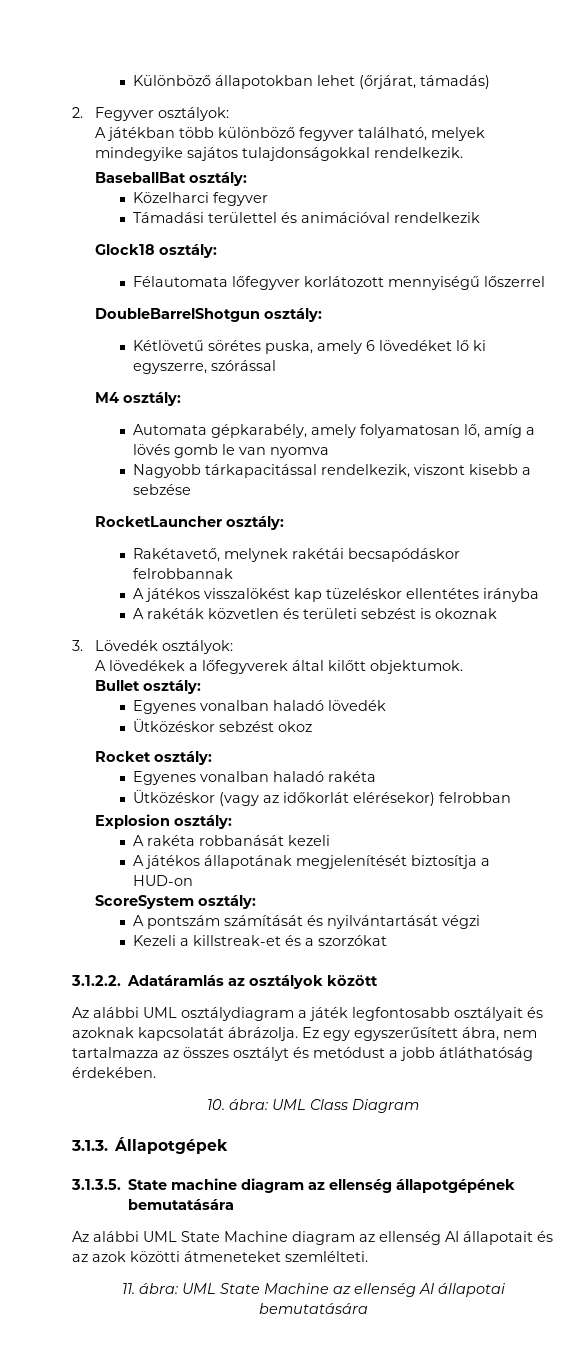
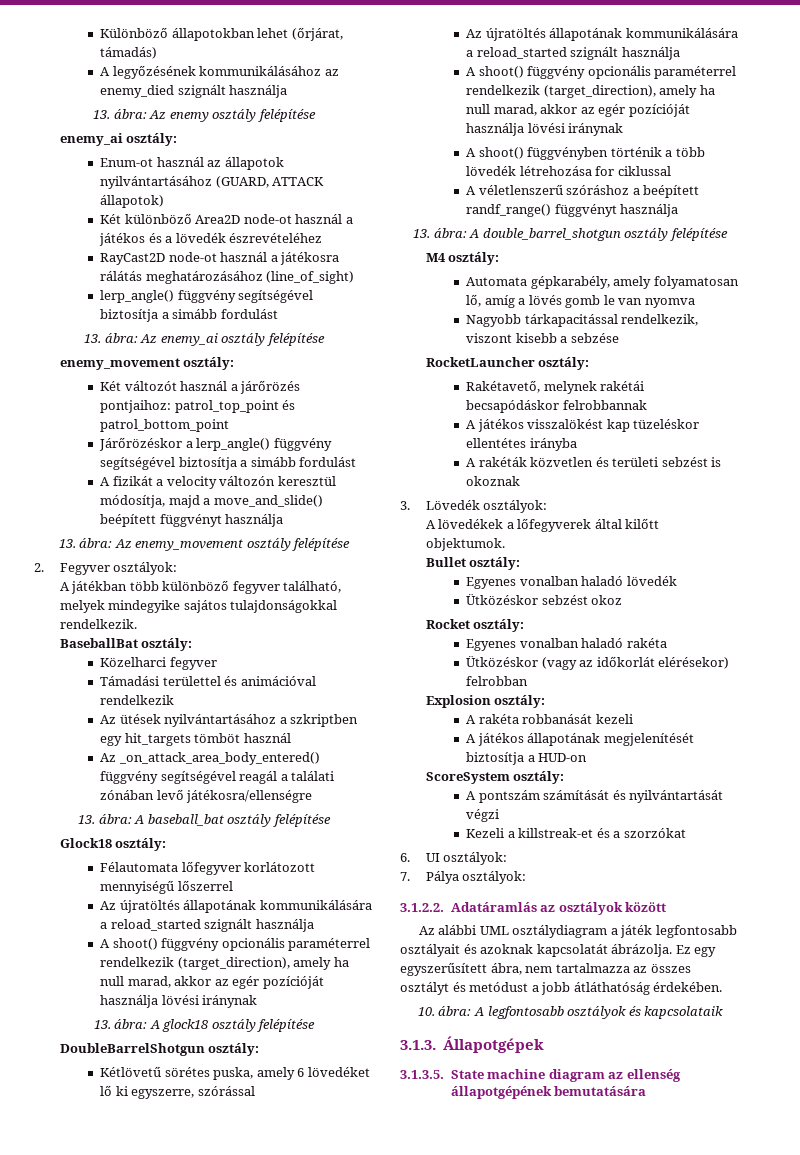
+ A legyőzésének kommunikálásához az enemy_died szignált használja
+ 13. ábra: Az enemy osztály felépítése
+ enemy_ai osztály:
+ Enum-ot használ az állapotok nyilvántartásához (GUARD, ATTACK állapotok)
+ Két különböző Area2D node-ot használ a játékos és a lövedék észrevételéhez
+ RayCast2D node-ot használ a játékosra rálátás meghatározásához (line_of_sight)
+ lerp_angle() függvény segítségével biztosítja a simább fordulást
+ 13. ábra: Az enemy_ai osztály felépítése
+ enemy_movement osztály:
+ Két változót használ a járőrözés pontjaihoz: patrol_top_point és patrol_bottom_point
+ Járőrözéskor a lerp_angle() függvény segítségével biztosítja a simább fordulást
+ A fizikát a velocity változón keresztül módosítja, majd a move_and_slide() beépített függvényt használja
+ 13. ábra: Az enemy_movement osztály felépítése
+ Az ütések nyilvántartásához a szkriptben egy hit_targets tömböt használ
+ Az _on_attack_area_body_entered() függvény segítségével reagál a találati zónában levő játékosra/ellenségre
+ 13. ábra: A baseball_bat osztály felépítése
  Félautomata lőfegyver korlátozott mennyiségű lőszerrel
+ Az újratöltés állapotának kommunikálására a reload_started szignált használja
+ A shoot() függvény opcionális paraméterrel rendelkezik (target_direction), amely ha null marad, akkor az egér pozícióját használja lövési iránynak
+ 13. ábra: A glock18 osztály felépítése
  Kétlövetű sörétes puska, amely 6 lövedéket lő ki egyszerre, szórással
+ Az újratöltés állapotának kommunikálására a reload_started szignált használja
+ A shoot() függvény opcionális paraméterrel rendelkezik (target_direction), amely ha null marad, akkor az egér pozícióját használja lövési iránynak
+ A shoot() függvényben történik a több lövedék létrehozása for ciklussal
+ A véletlenszerű szóráshoz a beépített randf_range() függvényt használja
+ 13. ábra: A double_barrel_shotgun osztály felépítése
+ 6. UI osztályok:
+ 7. Pálya osztályok:
- 10. ábra: UML Class Diagram
+ 10. ábra: A legfontosabb osztályok és kapcsolataik
- Az alábbi UML State Machine diagram az ellenség AI állapotait és az azok közötti átmeneteket szemlélteti.
- 11. ábra: UML State Machine az ellenség AI állapotai bemutatására

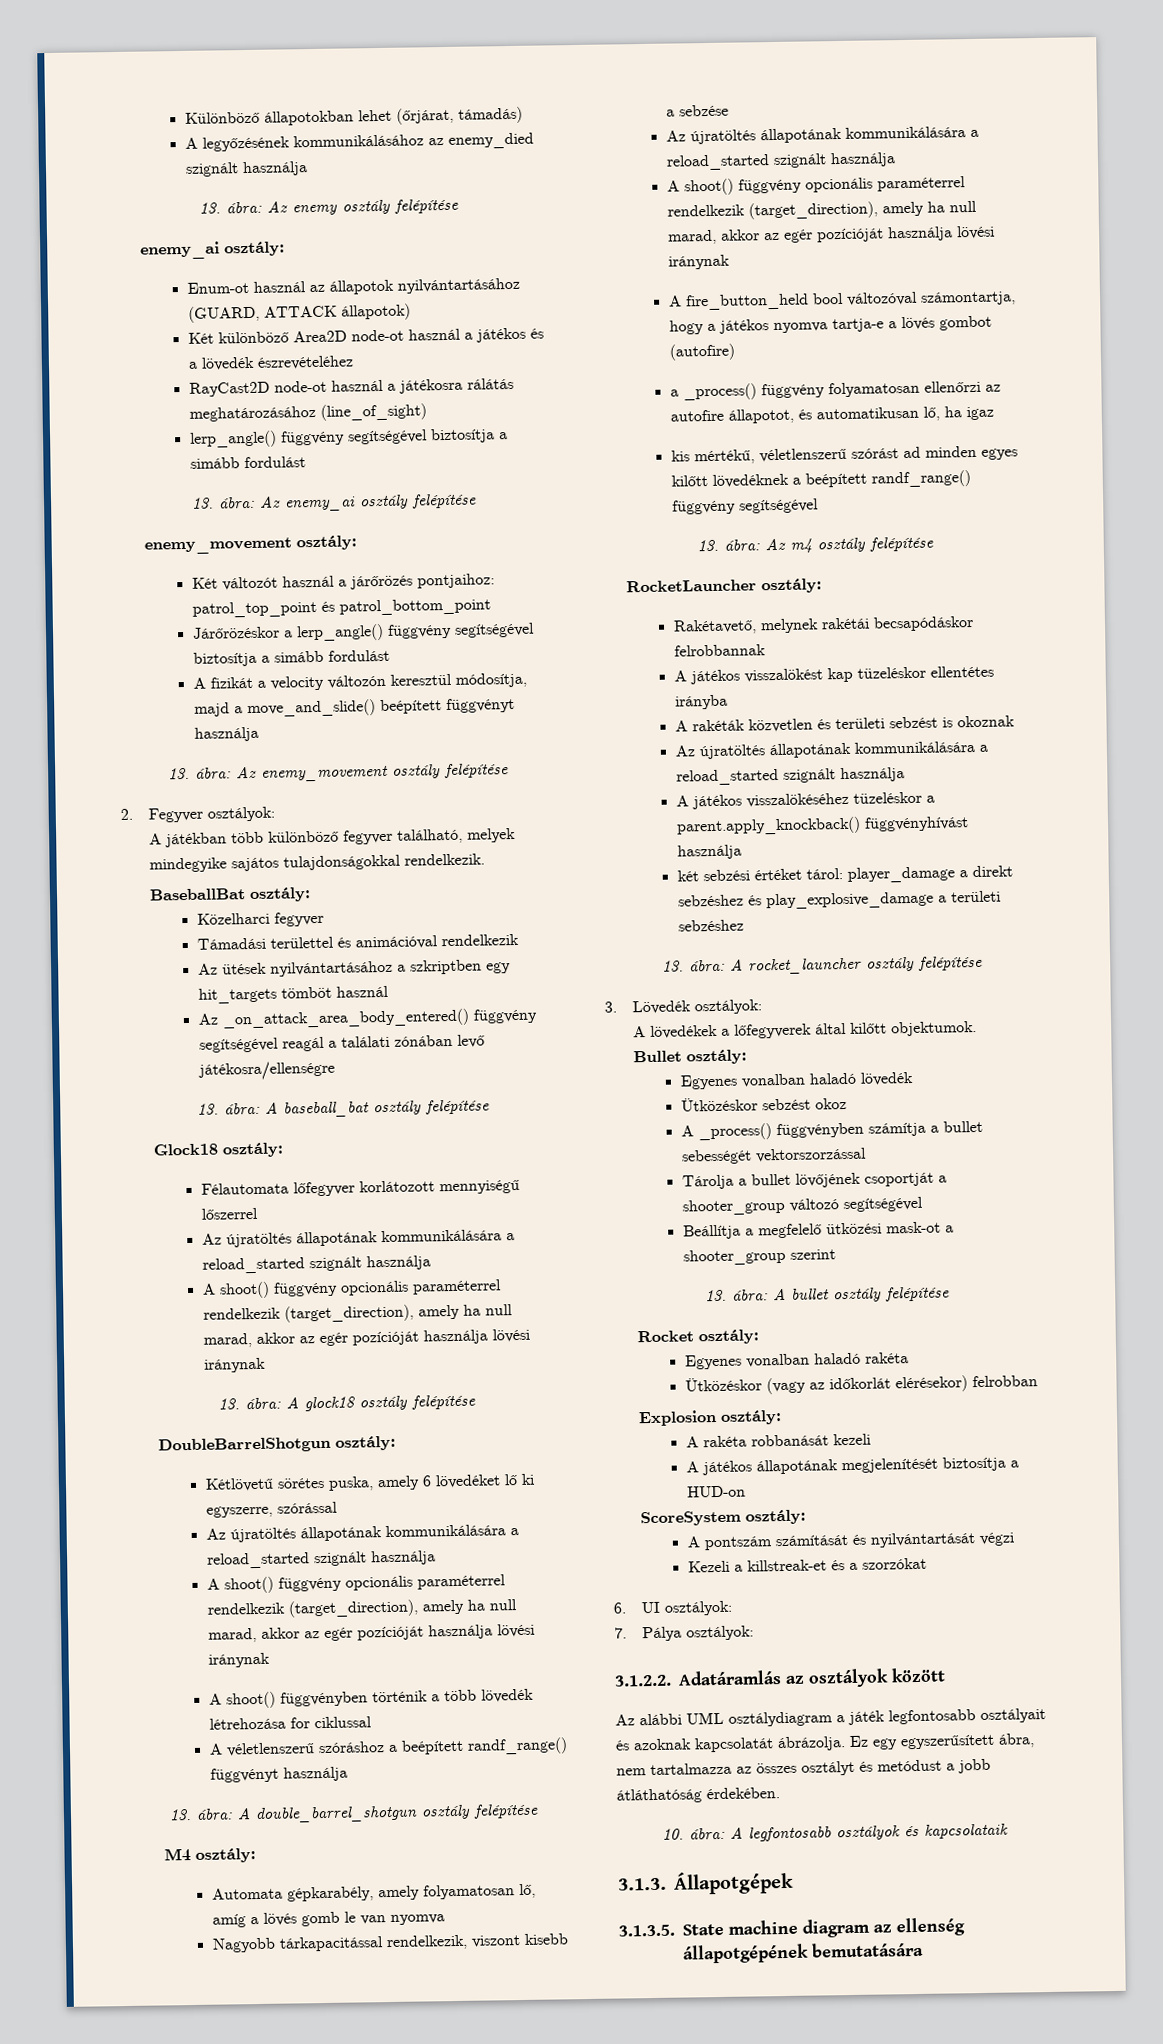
  Nagyobb tárkapacitással rendelkezik, viszont kisebb a sebzése
+ Az újratöltés állapotának kommunikálására a reload_started szignált használja
+ A shoot() függvény opcionális paraméterrel rendelkezik (target_direction), amely ha null marad, akkor az egér pozícióját használja lövési iránynak
+ A fire_button_held bool változóval számontartja, hogy a játékos nyomva tartja-e a lövés gombot (autofire)
+ a _process() függvény folyamatosan ellenőrzi az autofire állapotot, és automatikusan lő, ha igaz
+ kis mértékű, véletlenszerű szórást ad minden egyes kilőtt lövedéknek a beépített randf_range() függvény segítségével
+ 13. ábra: Az m4 osztály felépítése
  A rakéták közvetlen és területi sebzést is okoznak
+ Az újratöltés állapotának kommunikálására a reload_started szignált használja
+ A játékos visszalökéséhez tüzeléskor a parent.apply_knockback() függvényhívást használja
+ két sebzési értéket tárol: player_damage a direkt sebzéshez és play_explosive_damage a területi sebzéshez
+ 13. ábra: A rocket_launcher osztály felépítése
+ A _process() függvényben számítja a bullet sebességét vektorszorzással
+ Tárolja a bullet lövőjének csoportját a shooter_group változó segítségével
+ Beállítja a megfelelő ütközési mask-ot a shooter_group szerint
+ 13. ábra: A bullet osztály felépítése

